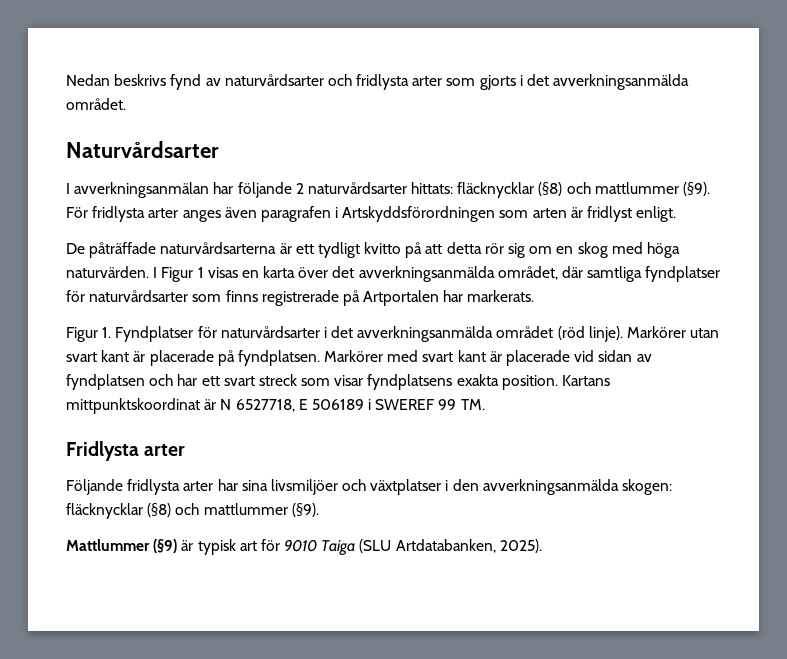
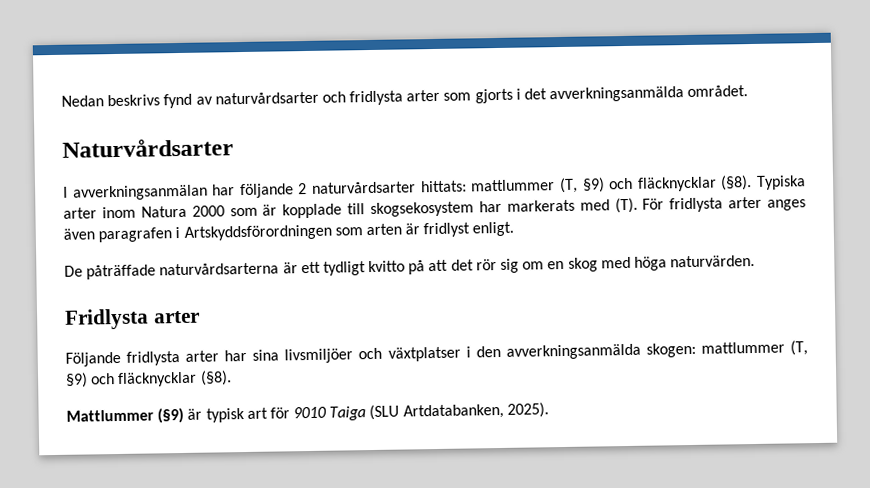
- I avverkningsanmälan har följande 2 naturvårdsarter hittats: fläcknycklar (§8) och mattlummer (§9). För fridlysta arter anges även paragrafen i Artskyddsförordningen som arten är fridlyst enligt.
+ I avverkningsanmälan har följande 2 naturvårdsarter hittats: mattlummer (T, §9) och fläcknycklar (§8). Typiska arter inom Natura 2000 som är kopplade till skogsekosystem har markerats med (T). För fridlysta arter anges även paragrafen i Artskyddsförordningen som arten är fridlyst enligt.
- De påträffade naturvårdsarterna är ett tydligt kvitto på att detta rör sig om en skog med höga naturvärden. I Figur 1 visas en karta över det avverkningsanmälda området, där samtliga fyndplatser för naturvårdsarter som finns registrerade på Artportalen har markerats.
- Figur 1. Fyndplatser för naturvårdsarter i det avverkningsanmälda området (röd linje). Markörer utan svart kant är placerade på fyndplatsen. Markörer med svart kant är placerade vid sidan av fyndplatsen och har ett svart streck som visar fyndplatsens exakta position. Kartans mittpunktskoordinat är N 6527718, E 506189 i SWEREF 99 TM.
+ De påträffade naturvårdsarterna är ett tydligt kvitto på att det rör sig om en skog med höga naturvärden.
- Följande fridlysta arter har sina livsmiljöer och växtplatser i den avverkningsanmälda skogen: fläcknycklar (§8) och mattlummer (§9).
+ Följande fridlysta arter har sina livsmiljöer och växtplatser i den avverkningsanmälda skogen: mattlummer (T, §9) och fläcknycklar (§8).

